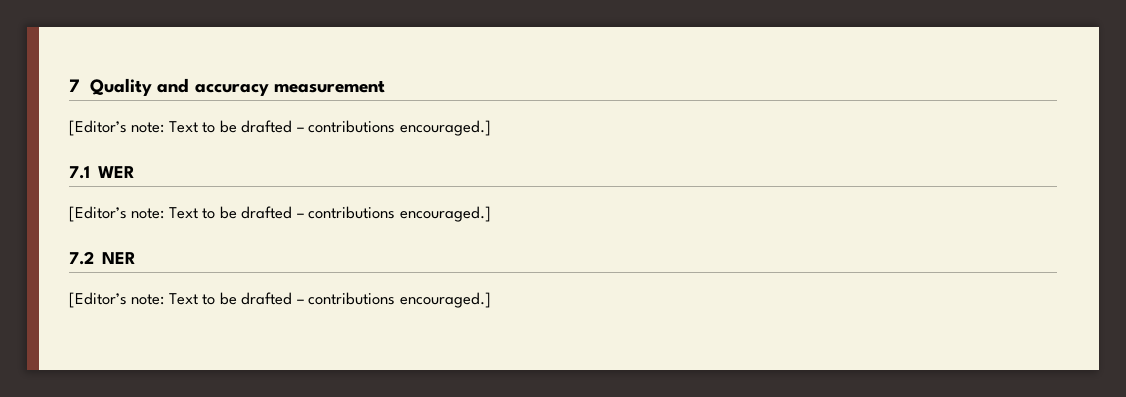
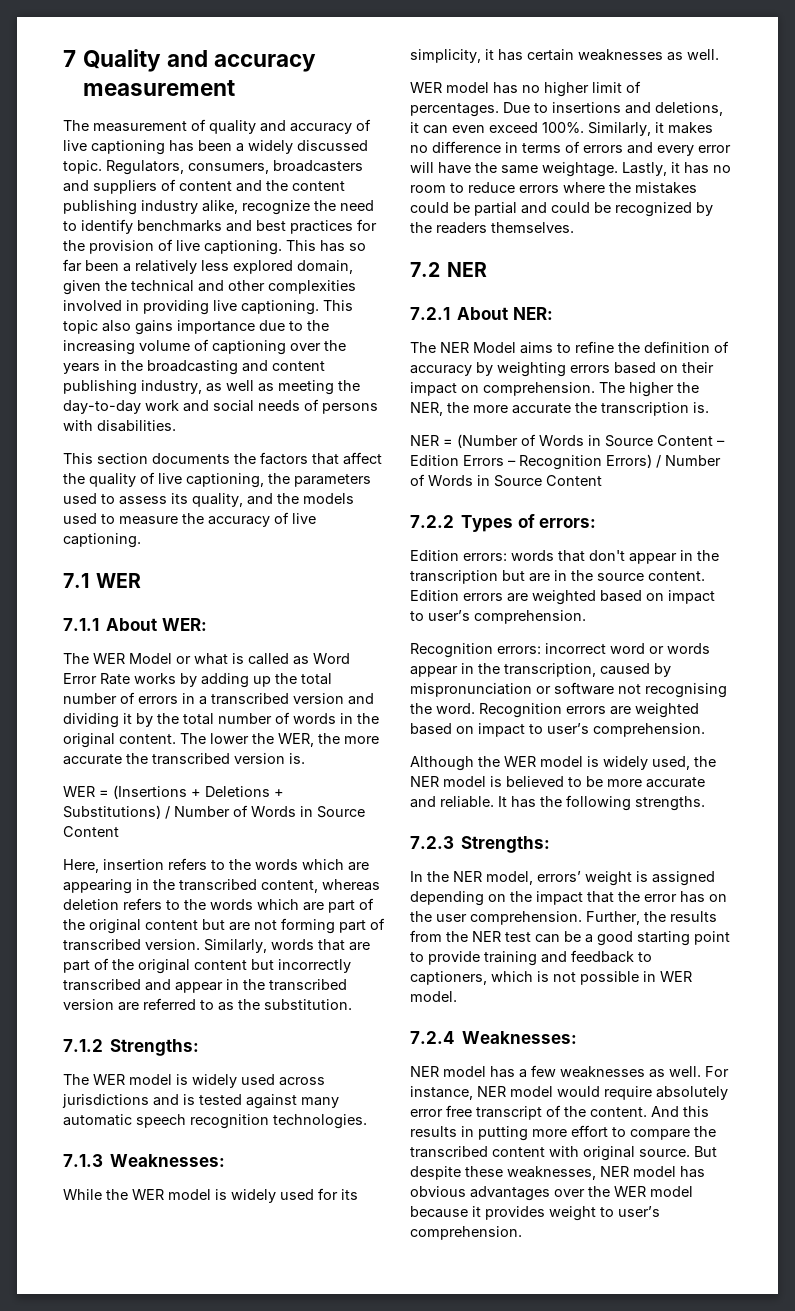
  7 Quality and accuracy measurement
- [Editor’s note: Text to be drafted – contributions encouraged.]
+ The measurement of quality and accuracy of live captioning has been a widely discussed topic. Regulators, consumers, broadcasters and suppliers of content and the content publishing industry alike, recognize the need to identify benchmarks and best practices for the provision of live captioning. This has so far been a relatively less explored domain, given the technical and other complexities involved in providing live captioning. This topic also gains importance due to the increasing volume of captioning over the years in the broadcasting and content publishing industry, as well as meeting the day-to-day work and social needs of persons with disabilities.
+ This section documents the factors that affect the quality of live captioning, the parameters used to assess its quality, and the models used to measure the accuracy of live captioning.
  7.1 WER
- [Editor’s note: Text to be drafted – contributions encouraged.]
+ 7.1.1 About WER:
+ The WER Model or what is called as Word Error Rate works by adding up the total number of errors in a transcribed version and dividing it by the total number of words in the original content. The lower the WER, the more accurate the transcribed version is.
+ WER = (Insertions + Deletions + Substitutions) / Number of Words in Source Content
+ Here, insertion refers to the words which are appearing in the transcribed content, whereas deletion refers to the words which are part of the original content but are not forming part of transcribed version. Similarly, words that are part of the original content but incorrectly transcribed and appear in the transcribed version are referred to as the substitution.
+ 7.1.2 Strengths:
+ The WER model is widely used across jurisdictions and is tested against many automatic speech recognition technologies.
+ 7.1.3 Weaknesses:
+ While the WER model is widely used for its simplicity, it has certain weaknesses as well.
+ WER model has no higher limit of percentages. Due to insertions and deletions, it can even exceed 100%. Similarly, it makes no difference in terms of errors and every error will have the same weightage. Lastly, it has no room to reduce errors where the mistakes could be partial and could be recognized by the readers themselves.
  7.2 NER
- [Editor’s note: Text to be drafted – contributions encouraged.]
+ 7.2.1 About NER:
+ The NER Model aims to refine the definition of accuracy by weighting errors based on their impact on comprehension. The higher the NER, the more accurate the transcription is.
+ NER = (Number of Words in Source Content – Edition Errors – Recognition Errors) / Number of Words in Source Content
+ 7.2.2 Types of errors:
+ Edition errors: words that don't appear in the transcription but are in the source content. Edition errors are weighted based on impact to user’s comprehension.
+ Recognition errors: incorrect word or words appear in the transcription, caused by mispronunciation or software not recognising the word. Recognition errors are weighted based on impact to user’s comprehension.
+ Although the WER model is widely used, the NER model is believed to be more accurate and reliable. It has the following strengths.
+ 7.2.3 Strengths:
+ In the NER model, errors’ weight is assigned depending on the impact that the error has on the user comprehension. Further, the results from the NER test can be a good starting point to provide training and feedback to captioners, which is not possible in WER model.
+ 7.2.4 Weaknesses:
+ NER model has a few weaknesses as well. For instance, NER model would require absolutely error free transcript of the content. And this results in putting more effort to compare the transcribed content with original source. But despite these weaknesses, NER model has obvious advantages over the WER model because it provides weight to user’s comprehension.

